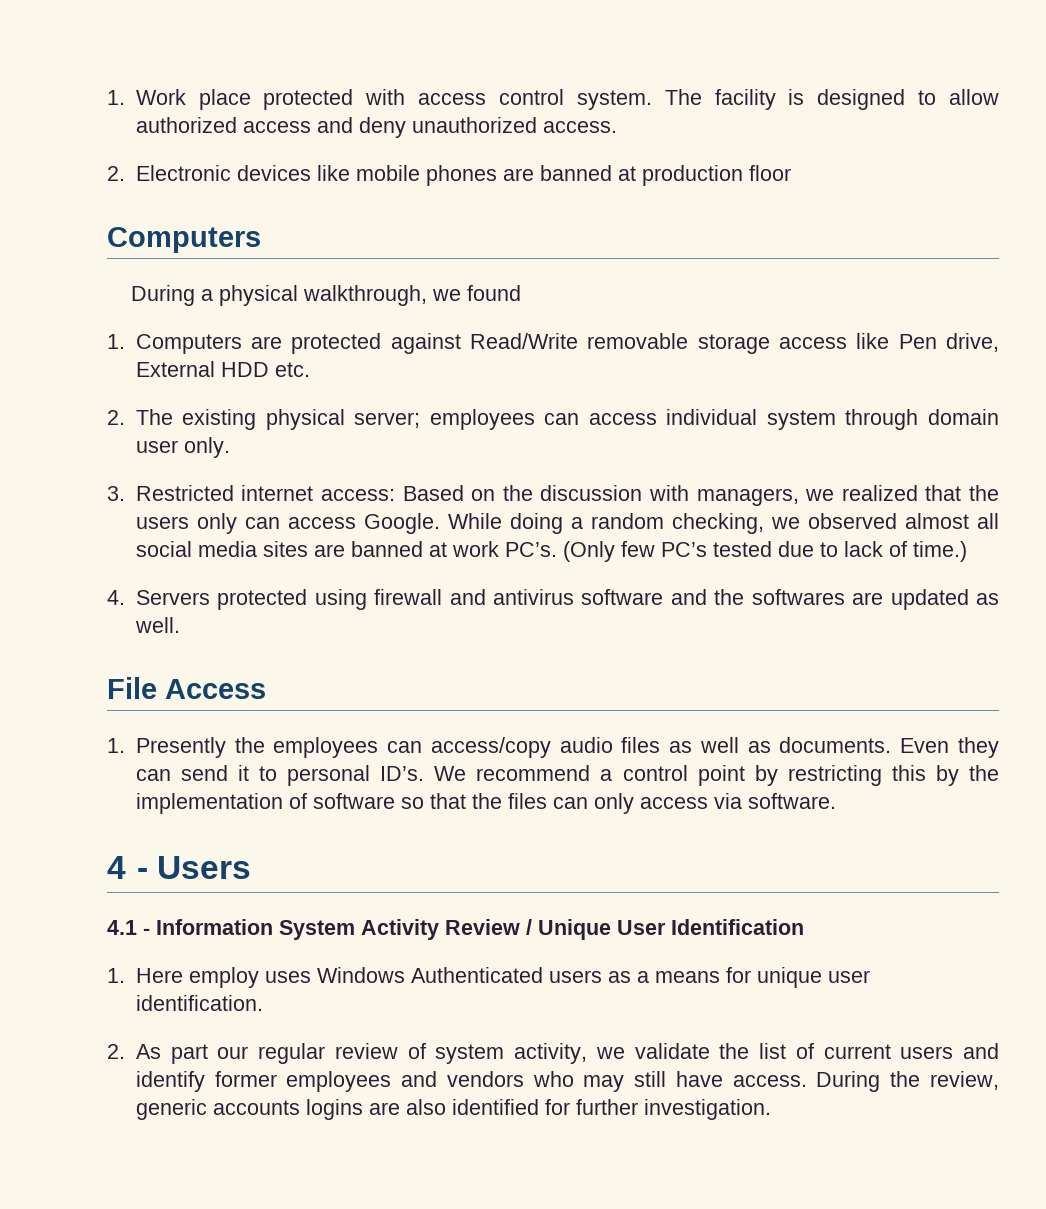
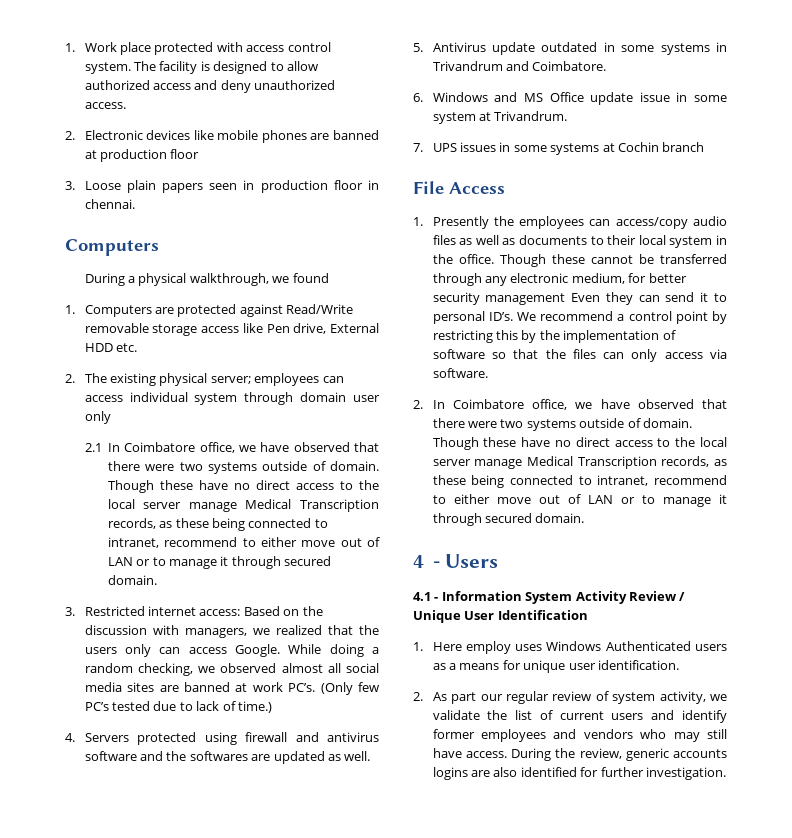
+ 3. Loose plain papers seen in production floor in chennai.
- 2. The existing physical server; employees can access individual system through domain user only.
+ 2. The existing physical server; employees can access individual system through domain user only
+ 2.1 In Coimbatore office, we have observed that there were two systems outside of domain. Though these have no direct access to the local server manage Medical Transcription records, as these being connected to intranet, recommend to either move out of LAN or to manage it through secured domain.
+ 5. Antivirus update outdated in some systems in Trivandrum and Coimbatore.
+ 6. Windows and MS Office update issue in some system at Trivandrum.
+ 7. UPS issues in some systems at Cochin branch
- 1. Presently the employees can access/copy audio files as well as documents. Even they can send it to personal ID’s.
+ 1. Presently the employees can access/copy audio files as well as documents to their local system in the office. Though these cannot be transferred through any electronic medium, for better security management Even they can send it to personal ID’s.
+ 2. In Coimbatore office, we have observed that there were two systems outside of domain. Though these have no direct access to the local server manage Medical Transcription records, as these being connected to intranet, recommend to either move out of LAN or to manage it through secured domain.

